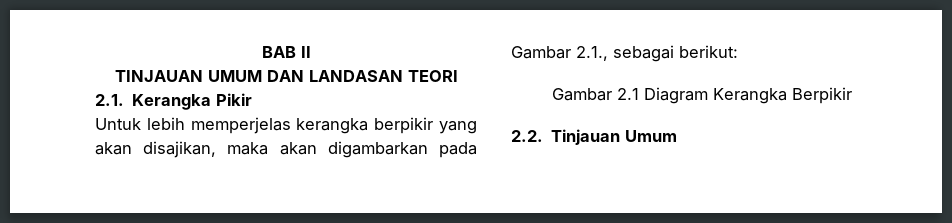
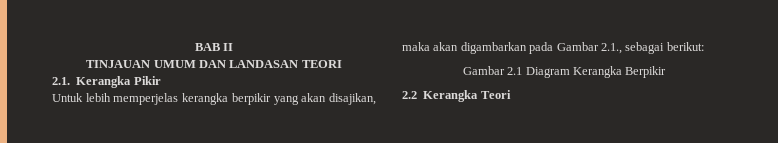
- 2.2. Tinjauan Umum
+ 2.2 Kerangka Teori

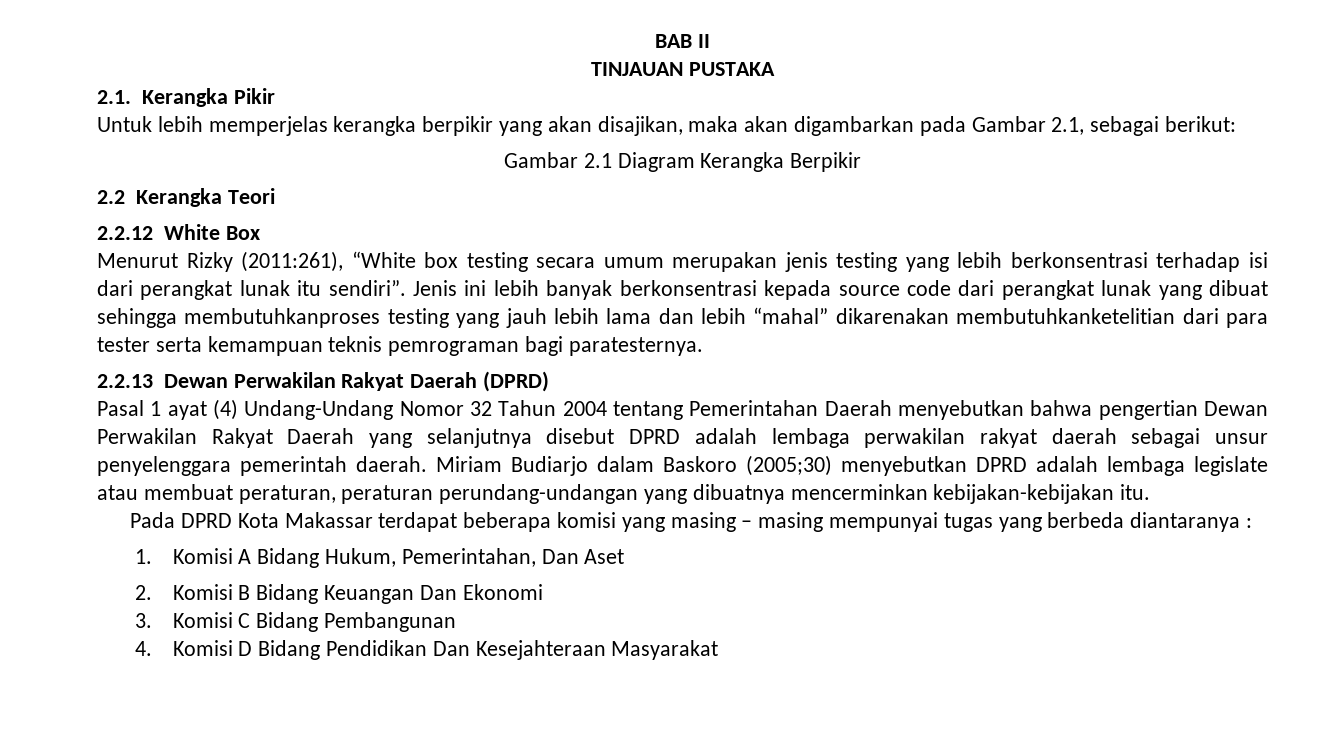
- TINJAUAN UMUM DAN LANDASAN TEORI
+ TINJAUAN PUSTAKA
- Untuk lebih memperjelas kerangka berpikir yang akan disajikan, maka akan digambarkan pada Gambar 2.1., sebagai berikut:
+ Untuk lebih memperjelas kerangka berpikir yang akan disajikan, maka akan digambarkan pada Gambar 2.1, sebagai berikut:
+ 2.2.12 White Box
+ Menurut Rizky (2011:261), “White box testing secara umum merupakan jenis testing yang lebih berkonsentrasi terhadap isi dari perangkat lunak itu sendiri”. Jenis ini lebih banyak berkonsentrasi kepada source code dari perangkat lunak yang dibuat sehingga membutuhkanproses testing yang jauh lebih lama dan lebih “mahal” dikarenakan membutuhkanketelitian dari para tester serta kemampuan teknis pemrograman bagi paratesternya.
+ 2.2.13 Dewan Perwakilan Rakyat Daerah (DPRD)
+ Pasal 1 ayat (4) Undang-Undang Nomor 32 Tahun 2004 tentang Pemerintahan Daerah menyebutkan bahwa pengertian Dewan Perwakilan Rakyat Daerah yang selanjutnya disebut DPRD adalah lembaga perwakilan rakyat daerah sebagai unsur penyelenggara pemerintah daerah. Miriam Budiarjo dalam Baskoro (2005;30) menyebutkan DPRD adalah lembaga legislate atau membuat peraturan, peraturan perundang-undangan yang dibuatnya mencerminkan kebijakan-kebijakan itu.
+ Pada DPRD Kota Makassar terdapat beberapa komisi yang masing – masing mempunyai tugas yang berbeda diantaranya :
+ 1. Komisi A Bidang Hukum, Pemerintahan, Dan Aset
+ 2. Komisi B Bidang Keuangan Dan Ekonomi
+ 3. Komisi C Bidang Pembangunan
+ 4. Komisi D Bidang Pendidikan Dan Kesejahteraan Masyarakat

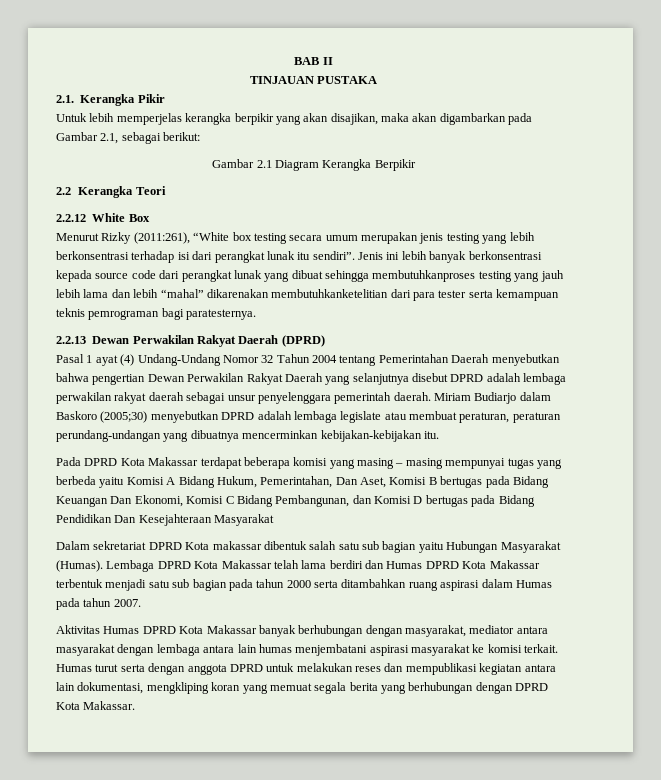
- Pada DPRD Kota Makassar terdapat beberapa komisi yang masing – masing mempunyai tugas yang berbeda diantaranya :
- 1. Komisi A Bidang Hukum, Pemerintahan, Dan Aset
- 2. Komisi B Bidang Keuangan Dan Ekonomi
- 3. Komisi C Bidang Pembangunan
- 4. Komisi D Bidang Pendidikan Dan Kesejahteraan Masyarakat
+ Pada DPRD Kota Makassar terdapat beberapa komisi yang masing – masing mempunyai tugas yang berbeda yaitu Komisi A Bidang Hukum, Pemerintahan, Dan Aset, Komisi B bertugas pada Bidang Keuangan Dan Ekonomi, Komisi C Bidang Pembangunan, dan Komisi D bertugas pada Bidang Pendidikan Dan Kesejahteraan Masyarakat
+ Dalam sekretariat DPRD Kota makassar dibentuk salah satu sub bagian yaitu Hubungan Masyarakat (Humas). Lembaga DPRD Kota Makassar telah lama berdiri dan Humas DPRD Kota Makassar terbentuk menjadi satu sub bagian pada tahun 2000 serta ditambahkan ruang aspirasi dalam Humas pada tahun 2007.
+ Aktivitas Humas DPRD Kota Makassar banyak berhubungan dengan masyarakat, mediator antara masyarakat dengan lembaga antara lain humas menjembatani aspirasi masyarakat ke komisi terkait. Humas turut serta dengan anggota DPRD untuk melakukan reses dan mempublikasi kegiatan antara lain dokumentasi, mengkliping koran yang memuat segala berita yang berhubungan dengan DPRD Kota Makassar.

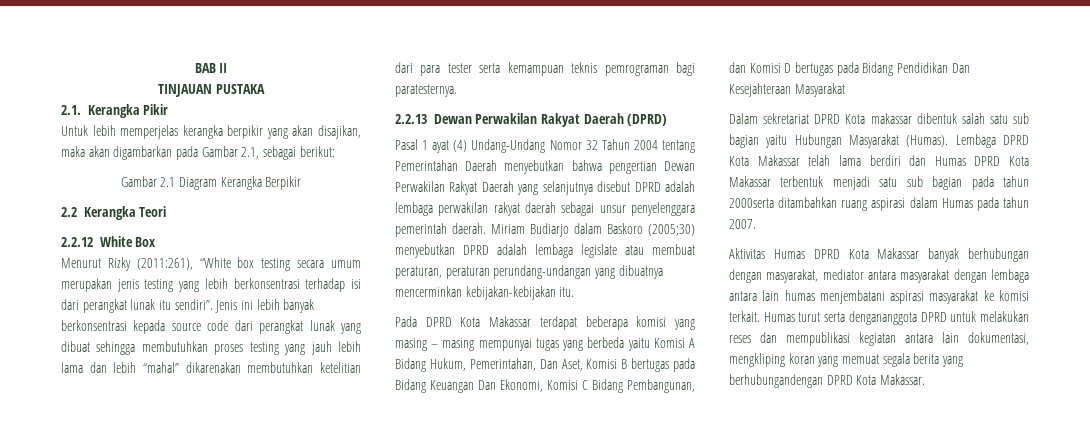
- Jenis ini lebih banyak berkonsentrasi kepada source code dari perangkat lunak yang dibuat sehingga membutuhkanproses testing yang jauh lebih lama dan lebih “mahal” dikarenakan membutuhkanketelitian dari para tester serta kemampuan teknis pemrograman bagi paratesternya.
+ Jenis ini lebih banyak berkonsentrasi kepada source code dari perangkat lunak yang dibuat sehingga membutuhkan proses testing yang jauh lebih lama dan lebih “mahal” dikarenakan membutuhkan ketelitian dari para tester serta kemampuan teknis pemrograman bagi paratesternya.
- Lembaga DPRD Kota Makassar telah lama berdiri dan Humas DPRD Kota Makassar terbentuk menjadi satu sub bagian pada tahun 2000 serta ditambahkan ruang aspirasi dalam Humas pada tahun 2007.
+ Lembaga DPRD Kota Makassar telah lama berdiri dan Humas DPRD Kota Makassar terbentuk menjadi satu sub bagian pada tahun 2000serta ditambahkan ruang aspirasi dalam Humas pada tahun 2007.
- Humas turut serta dengan anggota DPRD untuk melakukan reses dan mempublikasi kegiatan antara lain dokumentasi, mengkliping koran yang memuat segala berita yang berhubungan dengan DPRD Kota Makassar.
+ Humas turut serta dengananggota DPRD untuk melakukan reses dan mempublikasi kegiatan antara lain dokumentasi, mengkliping koran yang memuat segala berita yang berhubungandengan DPRD Kota Makassar.

